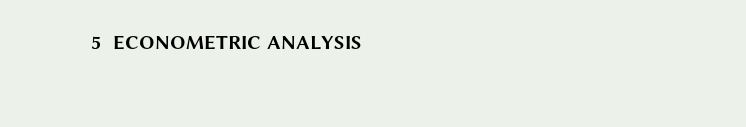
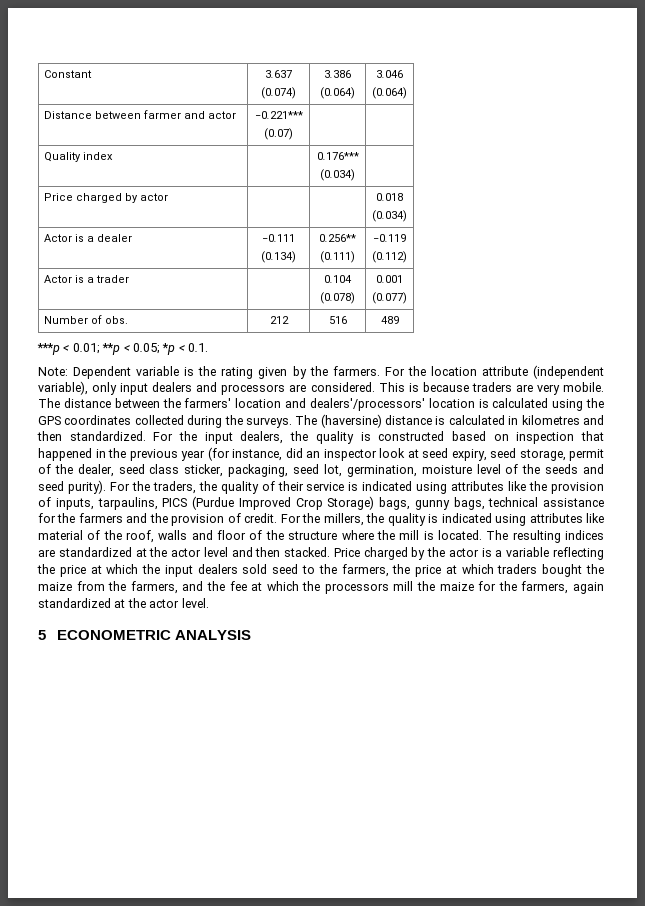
+ Constant | 3.637
+ (0.074) | 3.386
+ (0.064) | 3.046
+ (0.064)
+ Distance between farmer and actor | −0.221***
+ (0.07) | |
+ Quality index | | 0.176***
+ (0.034) |
+ Price charged by actor | | | 0.018
+ (0.034)
+ Actor is a dealer | −0.111
+ (0.134) | 0.256**
+ (0.111) | −0.119
+ (0.112)
+ Actor is a trader | | 0.104
+ (0.078) | 0.001
+ (0.077)
+ Number of obs. | 212 | 516 | 489
+ ***p < 0.01; **p < 0.05; *p < 0.1.
+ Note: Dependent variable is the rating given by the farmers. For the location attribute (independent variable), only input dealers and processors are considered. This is because traders are very mobile. The distance between the farmers' location and dealers'/processors' location is calculated using the GPS coordinates collected during the surveys. The (haversine) distance is calculated in kilometres and then standardized. For the input dealers, the quality is constructed based on inspection that happened in the previous year (for instance, did an inspector look at seed expiry, seed storage, permit of the dealer, seed class sticker, packaging, seed lot, germination, moisture level of the seeds and seed purity). For the traders, the quality of their service is indicated using attributes like the provision of inputs, tarpaulins, PICS (Purdue Improved Crop Storage) bags, gunny bags, technical assistance for the farmers and the provision of credit. For the millers, the quality is indicated using attributes like material of the roof, walls and floor of the structure where the mill is located. The resulting indices are standardized at the actor level and then stacked. Price charged by the actor is a variable reflecting the price at which the input dealers sold seed to the farmers, the price at which traders bought the maize from the farmers, and the fee at which the processors mill the maize for the farmers, again standardized at the actor level.

